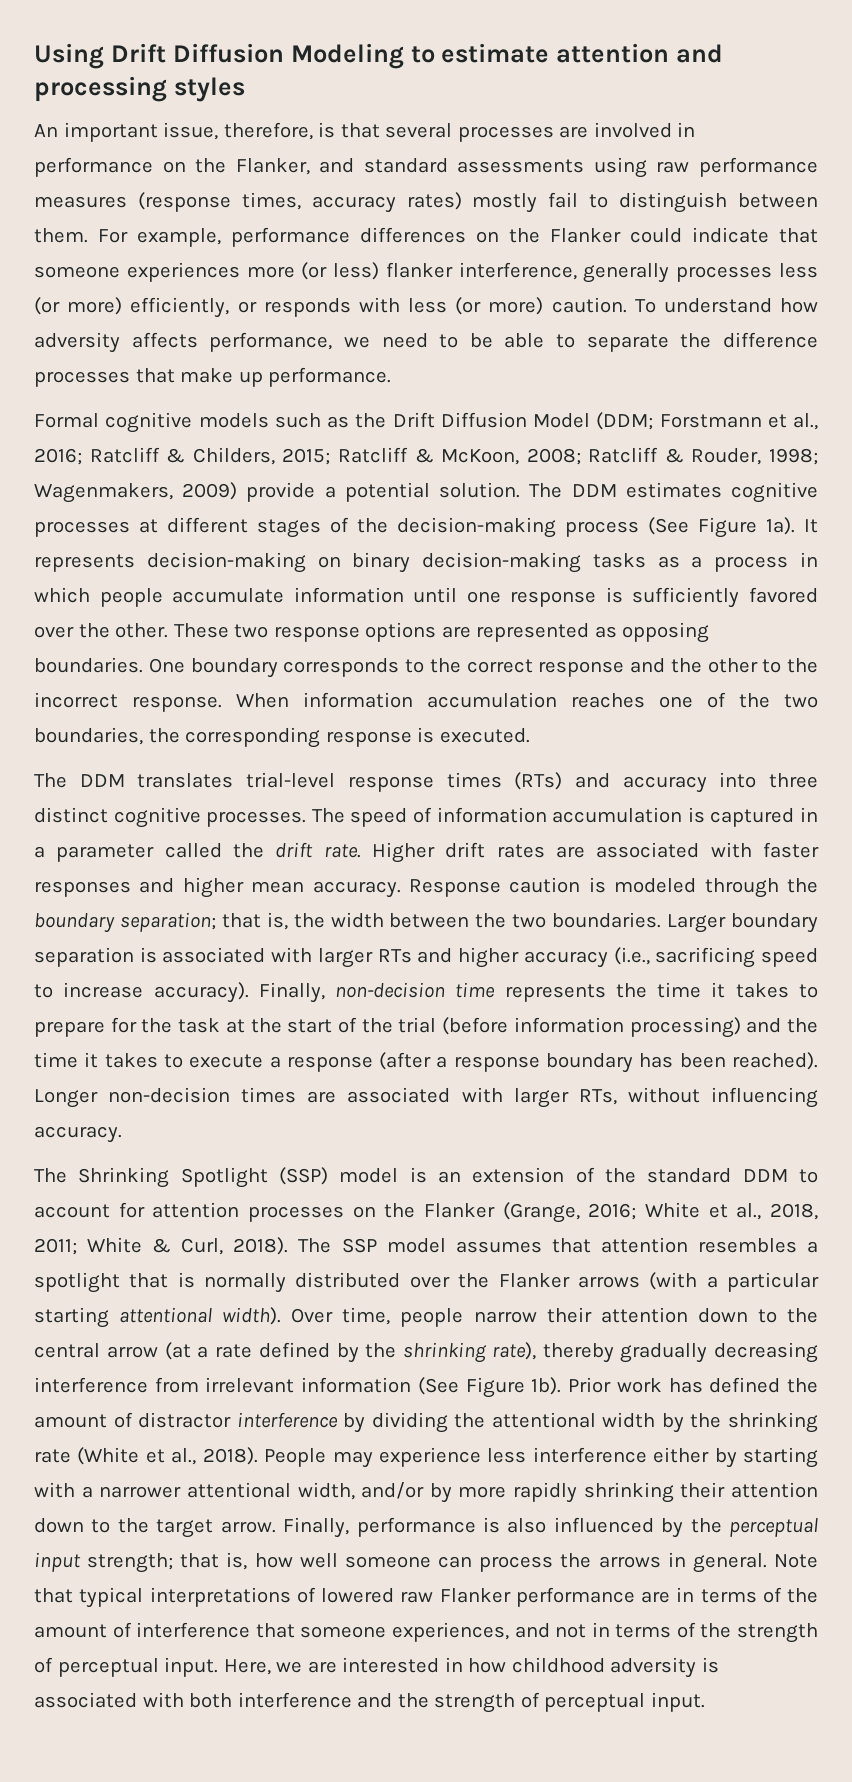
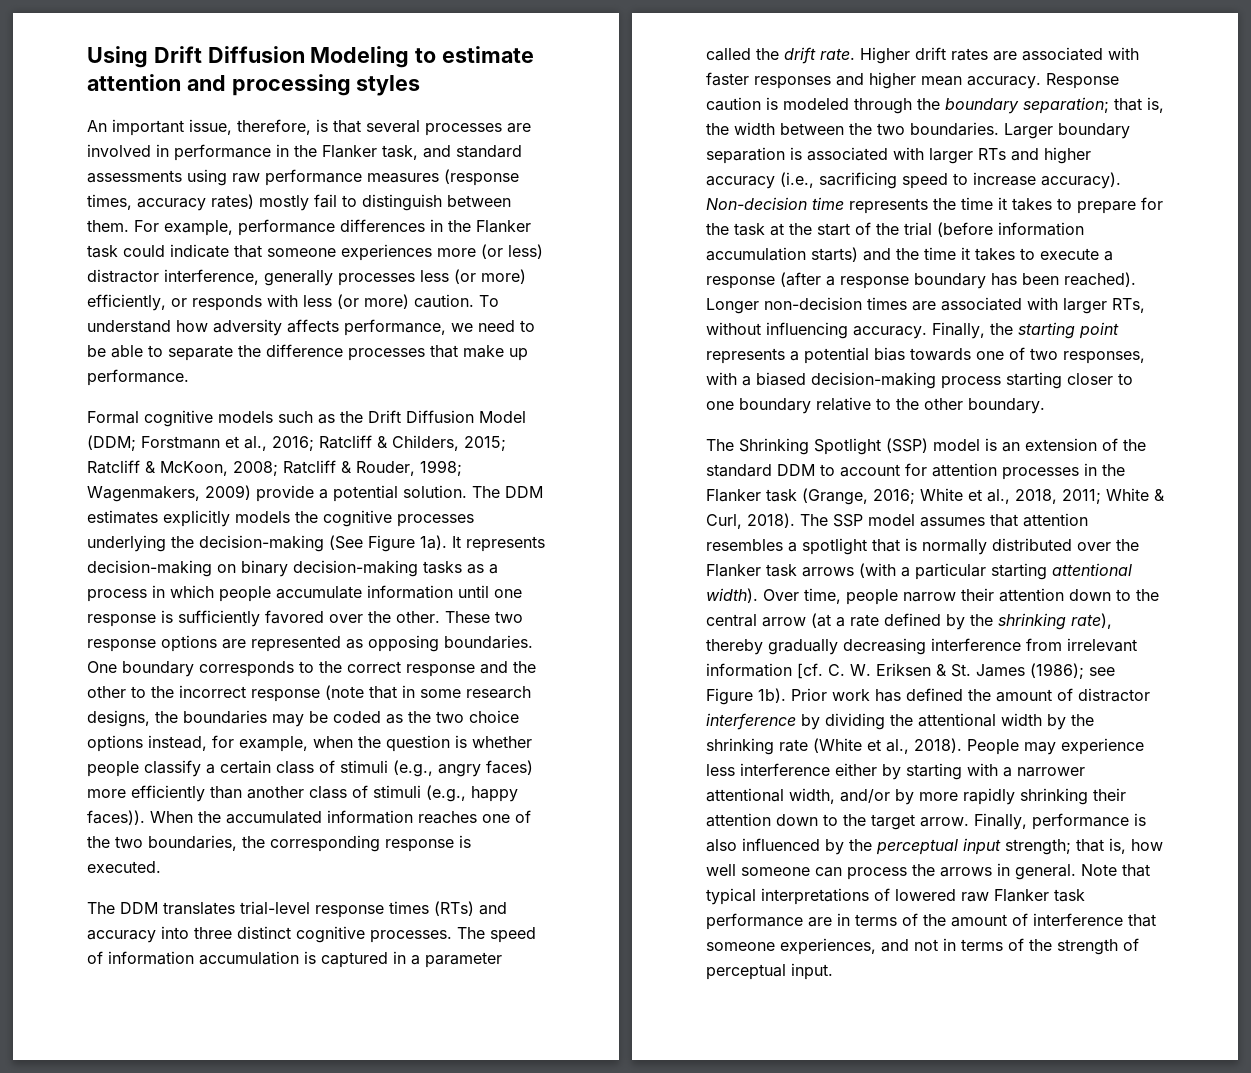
- An important issue, therefore, is that several processes are involved in performance on the Flanker, and standard assessments using raw performance measures (response times, accuracy rates) mostly fail to distinguish between them.
+ An important issue, therefore, is that several processes are involved in performance in the Flanker task, and standard assessments using raw performance measures (response times, accuracy rates) mostly fail to distinguish between them.
- For example, performance differences on the Flanker could indicate that someone experiences more (or less) flanker interference, generally processes less (or more) efficiently, or responds with less (or more) caution.
+ For example, performance differences in the Flanker task could indicate that someone experiences more (or less) distractor interference, generally processes less (or more) efficiently, or responds with less (or more) caution.
- The DDM estimates cognitive processes at different stages of the decision-making process (See Figure 1a).
+ The DDM estimates explicitly models the cognitive processes underlying the decision-making (See Figure 1a).
- One boundary corresponds to the correct response and the other to the incorrect response. When information accumulation reaches one of the two boundaries, the corresponding response is executed.
+ One boundary corresponds to the correct response and the other to the incorrect response (note that in some research designs, the boundaries may be coded as the two choice options instead, for example, when the question is whether people classify a certain class of stimuli (e.g., angry faces) more efficiently than another class of stimuli (e.g., happy faces)). When the accumulated information reaches one of the two boundaries, the corresponding response is executed.
- Finally, non-decision time represents the time it takes to prepare for the task at the start of the trial (before information processing) and the time it takes to execute a response (after a response boundary has been reached).
+ Non-decision time represents the time it takes to prepare for the task at the start of the trial (before information accumulation starts) and the time it takes to execute a response (after a response boundary has been reached).
+ Finally, the starting point represents a potential bias towards one of two responses, with a biased decision-making process starting closer to one boundary relative to the other boundary.
- The Shrinking Spotlight (SSP) model is an extension of the standard DDM to account for attention processes on the Flanker (Grange, 2016; White et al., 2018, 2011; White & Curl, 2018).
+ The Shrinking Spotlight (SSP) model is an extension of the standard DDM to account for attention processes in the Flanker task (Grange, 2016; White et al., 2018, 2011; White & Curl, 2018).
- The SSP model assumes that attention resembles a spotlight that is normally distributed over the Flanker arrows (with a particular starting attentional width).
+ The SSP model assumes that attention resembles a spotlight that is normally distributed over the Flanker task arrows (with a particular starting attentional width).
- Over time, people narrow their attention down to the central arrow (at a rate defined by the shrinking rate), thereby gradually decreasing interference from irrelevant information (See Figure 1b).
+ Over time, people narrow their attention down to the central arrow (at a rate defined by the shrinking rate), thereby gradually decreasing interference from irrelevant information [cf. C. W. Eriksen & St. James (1986); see Figure 1b).
- Note that typical interpretations of lowered raw Flanker performance are in terms of the amount of interference that someone experiences, and not in terms of the strength of perceptual input. Here, we are interested in how childhood adversity is associated with both interference and the strength of perceptual input.
+ Note that typical interpretations of lowered raw Flanker task performance are in terms of the amount of interference that someone experiences, and not in terms of the strength of perceptual input.

